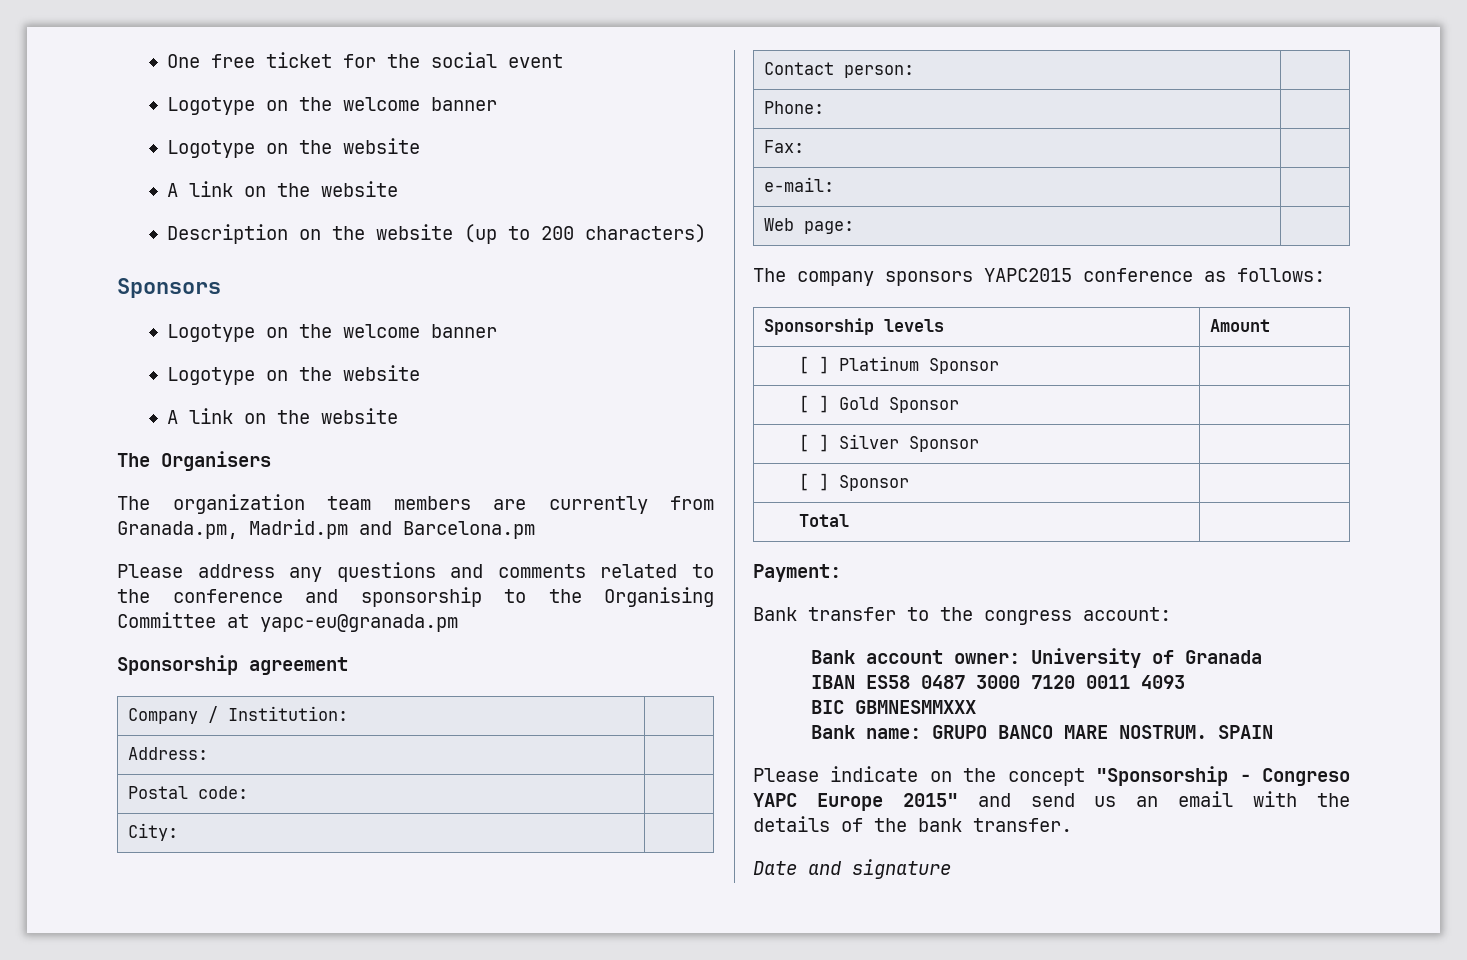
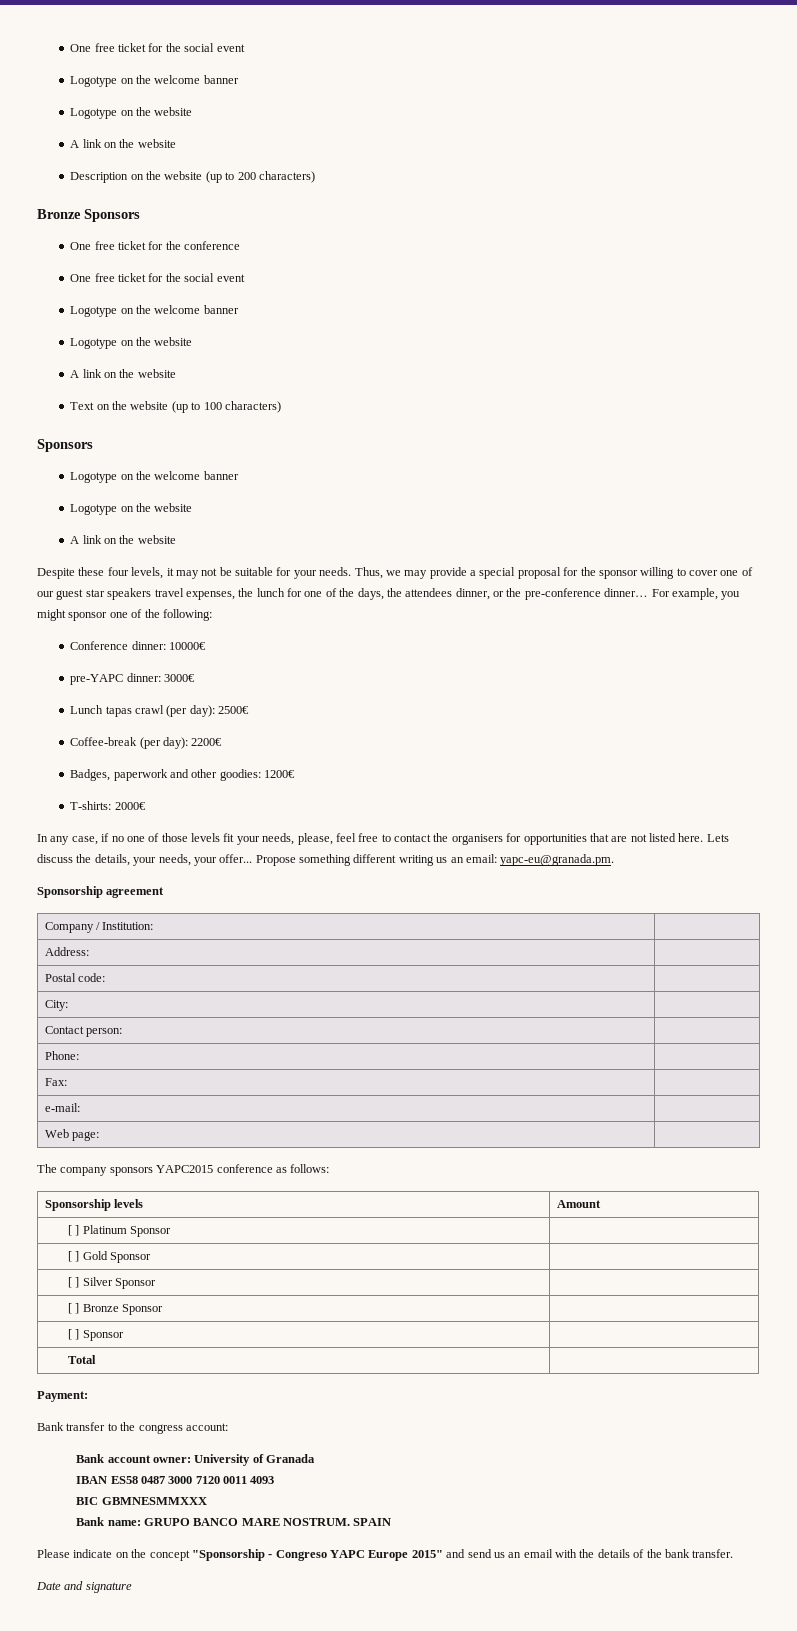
+ Bronze Sponsors
+ One free ticket for the conference
+ One free ticket for the social event
+ Logotype on the welcome banner
+ Logotype on the website
+ A link on the website
+ Text on the website (up to 100 characters)
- The Organisers
- The organization team members are currently from Granada.pm, Madrid.pm and Barcelona.pm
- Please address any questions and comments related to the conference and sponsorship to the Organising Committee at yapc-eu@granada.pm
+ Despite these four levels, it may not be suitable for your needs. Thus, we may provide a special proposal for the sponsor willing to cover one of our guest star speakers travel expenses, the lunch for one of the days, the attendees dinner, or the pre-conference dinner… For example, you might sponsor one of the following:
+ Conference dinner: 10000€
+ pre-YAPC dinner: 3000€
+ Lunch tapas crawl (per day): 2500€
+ Coffee-break (per day): 2200€
+ Badges, paperwork and other goodies: 1200€
+ T-shirts: 2000€
+ In any case, if no one of those levels fit your needs, please, feel free to contact the organisers for opportunities that are not listed here. Lets discuss the details, your needs, your offer... Propose something different writing us an email: yapc-eu@granada.pm.
+ [ ] Bronze Sponsor |

